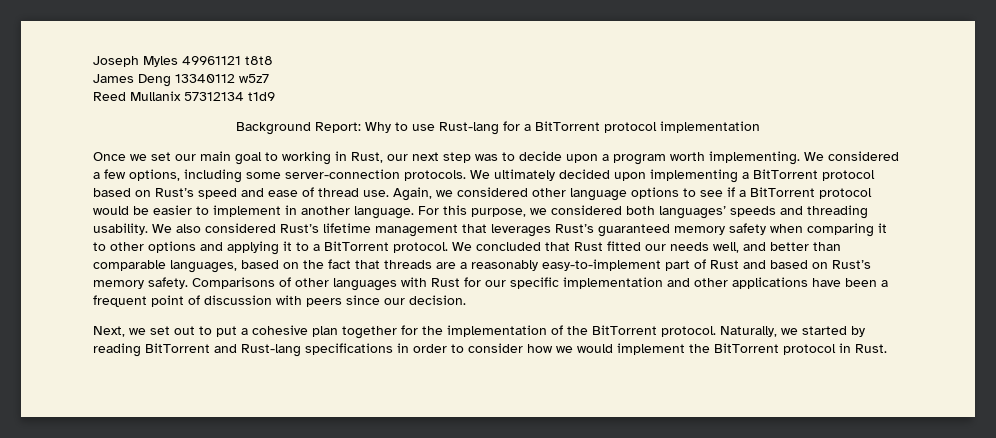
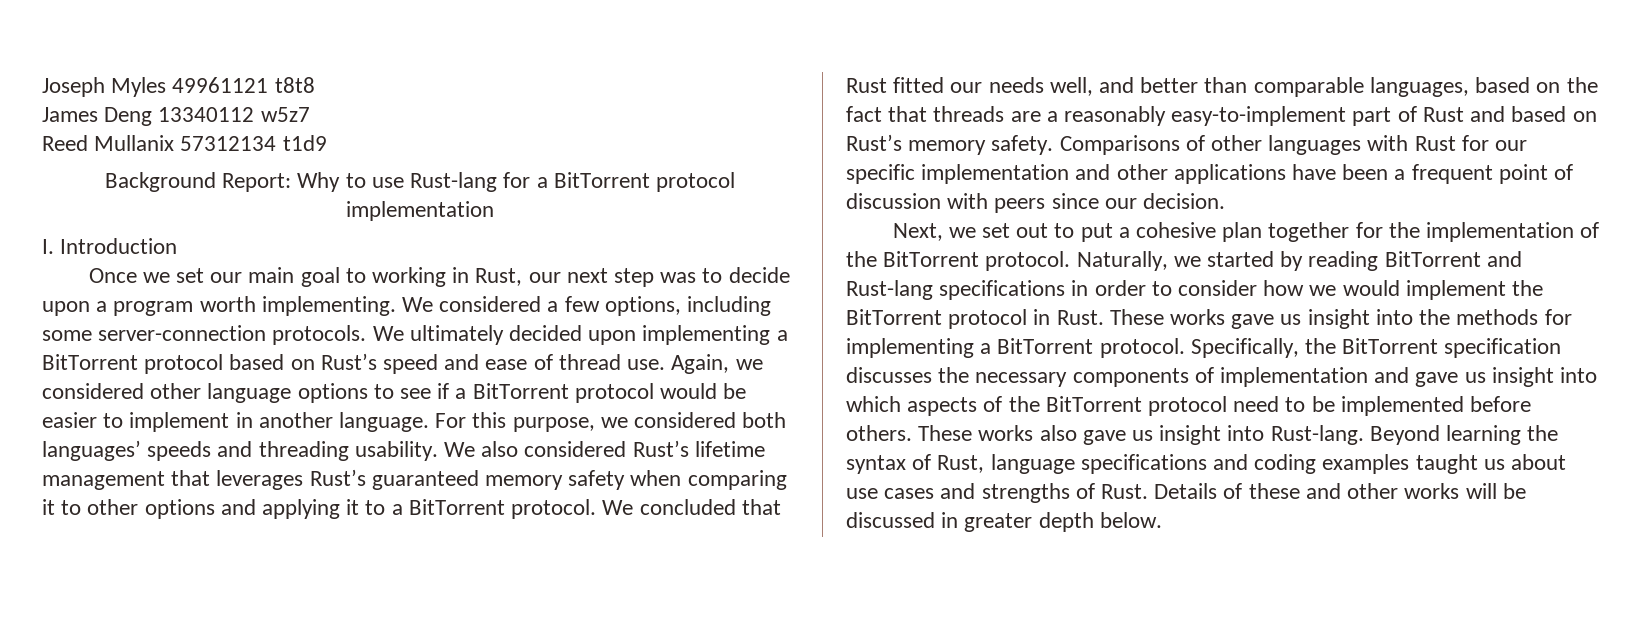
+ I. Introduction
+ These works gave us insight into the methods for implementing a BitTorrent protocol. Specifically, the BitTorrent specification discusses the necessary components of implementation and gave us insight into which aspects of the BitTorrent protocol need to be implemented before others. These works also gave us insight into Rust-lang. Beyond learning the syntax of Rust, language specifications and coding examples taught us about use cases and strengths of Rust. Details of these and other works will be discussed in greater depth below.

